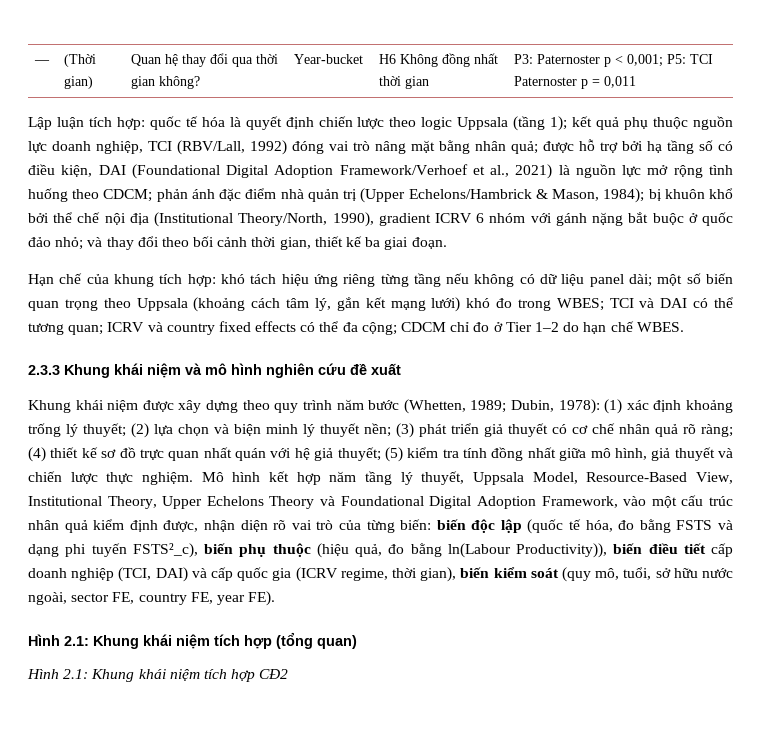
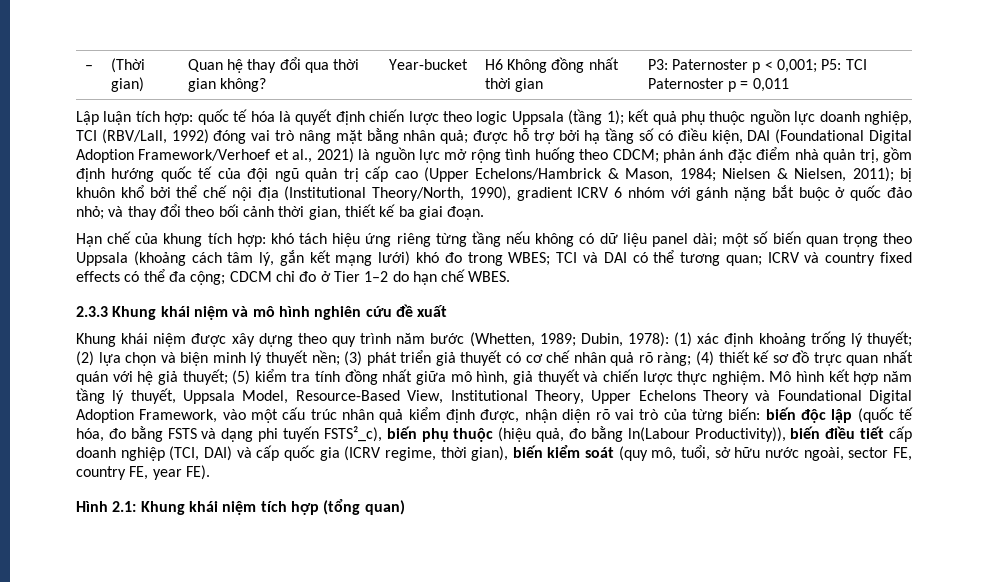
- — | (Thời gian) | Quan hệ thay đổi qua thời gian không? | Year-bucket | H6 Không đồng nhất thời gian | P3: Paternoster p < 0,001; P5: TCI Paternoster p = 0,011
+ – | (Thời gian) | Quan hệ thay đổi qua thời gian không? | Year-bucket | H6 Không đồng nhất thời gian | P3: Paternoster p < 0,001; P5: TCI Paternoster p = 0,011
- phản ánh đặc điểm nhà quản trị (Upper Echelons/Hambrick & Mason, 1984);
+ phản ánh đặc điểm nhà quản trị, gồm định hướng quốc tế của đội ngũ quản trị cấp cao (Upper Echelons/Hambrick & Mason, 1984; Nielsen & Nielsen, 2011);
- Hình 2.1: Khung khái niệm tích hợp CĐ2

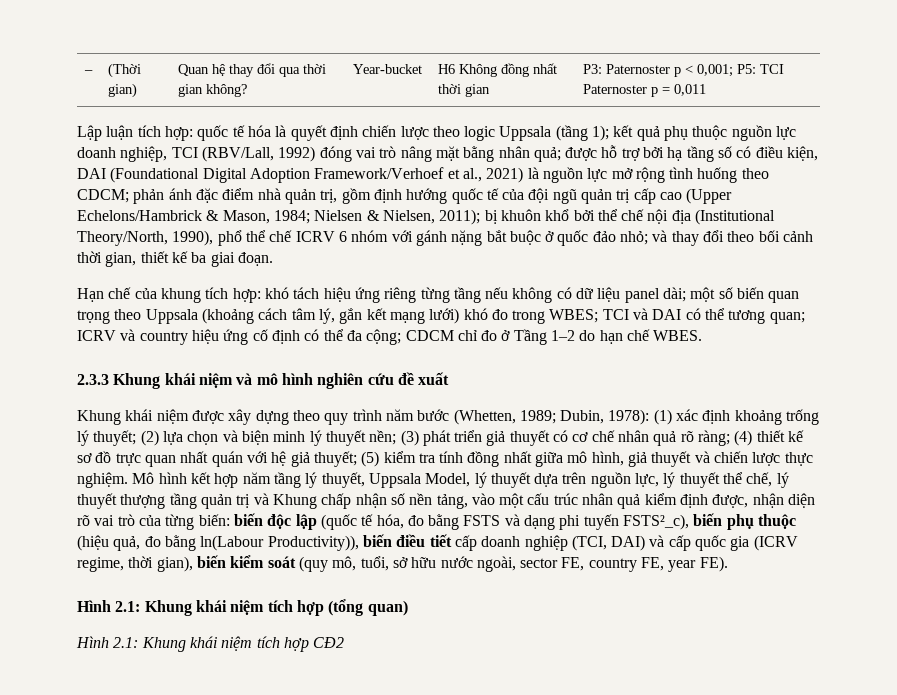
- bị khuôn khổ bởi thể chế nội địa (Institutional Theory/North, 1990), gradient ICRV 6 nhóm với gánh nặng bắt buộc ở quốc đảo nhỏ;
+ bị khuôn khổ bởi thể chế nội địa (Institutional Theory/North, 1990), phổ thể chế ICRV 6 nhóm với gánh nặng bắt buộc ở quốc đảo nhỏ;
- ICRV và country fixed effects có thể đa cộng;
+ ICRV và country hiệu ứng cố định có thể đa cộng;
- CDCM chỉ đo ở Tier 1–2 do hạn chế WBES.
+ CDCM chỉ đo ở Tầng 1–2 do hạn chế WBES.
- Mô hình kết hợp năm tầng lý thuyết, Uppsala Model, Resource-Based View, Institutional Theory, Upper Echelons Theory và Foundational Digital Adoption Framework, vào một cấu trúc nhân quả kiểm định được, nhận diện rõ vai trò của từng biến:
+ Mô hình kết hợp năm tầng lý thuyết, Uppsala Model, lý thuyết dựa trên nguồn lực, lý thuyết thể chế, lý thuyết thượng tầng quản trị và Khung chấp nhận số nền tảng, vào một cấu trúc nhân quả kiểm định được, nhận diện rõ vai trò của từng biến:
+ Hình 2.1: Khung khái niệm tích hợp CĐ2

